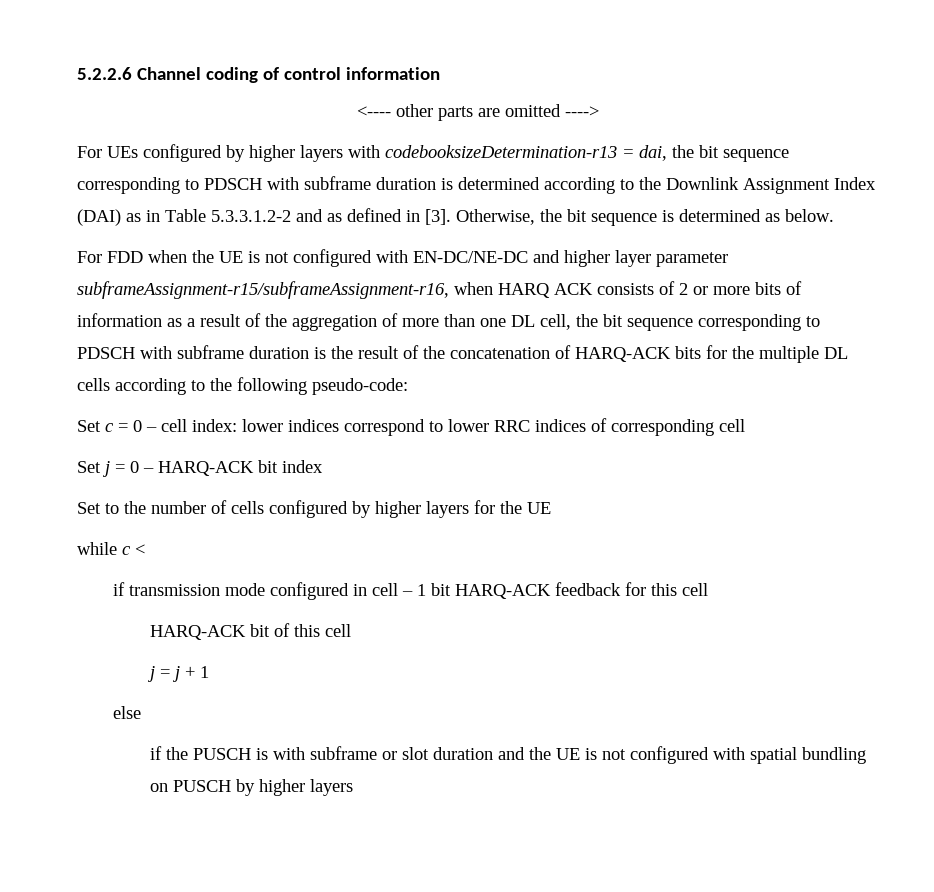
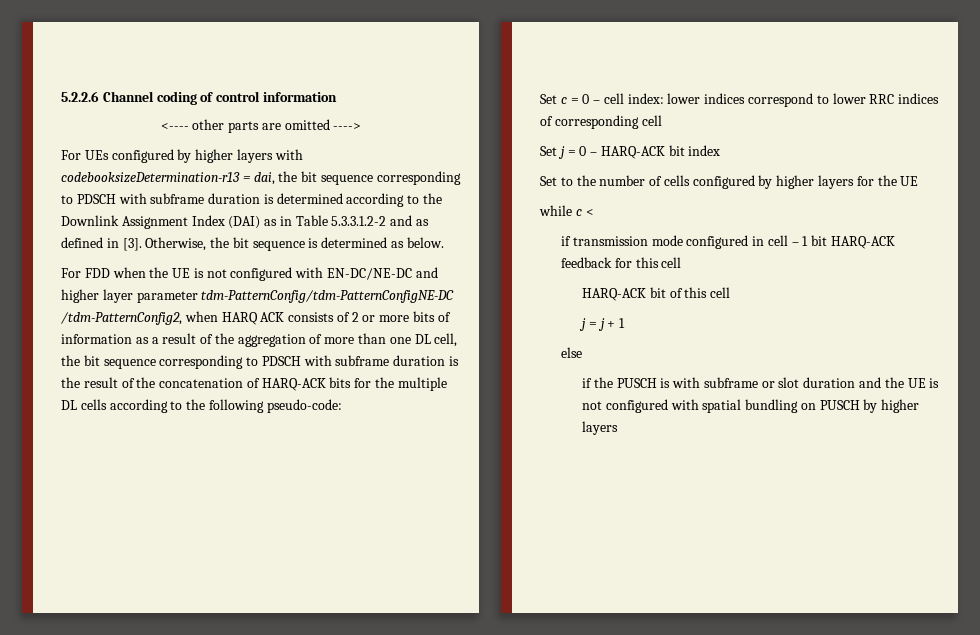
- For FDD when the UE is not configured with EN-DC/NE-DC and higher layer parameter subframeAssignment-r15/subframeAssignment-r16, when HARQ ACK consists of 2 or more bits of information as a result of the aggregation of more than one DL cell, the bit sequence corresponding to PDSCH with subframe duration is the result of the concatenation of HARQ-ACK bits for the multiple DL cells according to the following pseudo-code:
+ For FDD when the UE is not configured with EN-DC/NE-DC and higher layer parameter tdm-PatternConfig/tdm-PatternConfigNE-DC /tdm-PatternConfig2, when HARQ ACK consists of 2 or more bits of information as a result of the aggregation of more than one DL cell, the bit sequence corresponding to PDSCH with subframe duration is the result of the concatenation of HARQ-ACK bits for the multiple DL cells according to the following pseudo-code:

